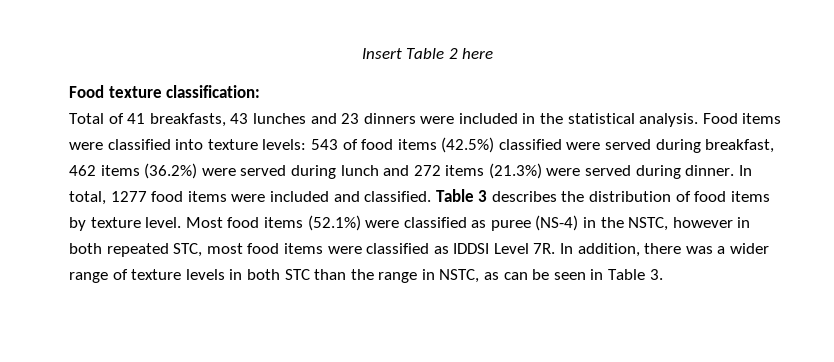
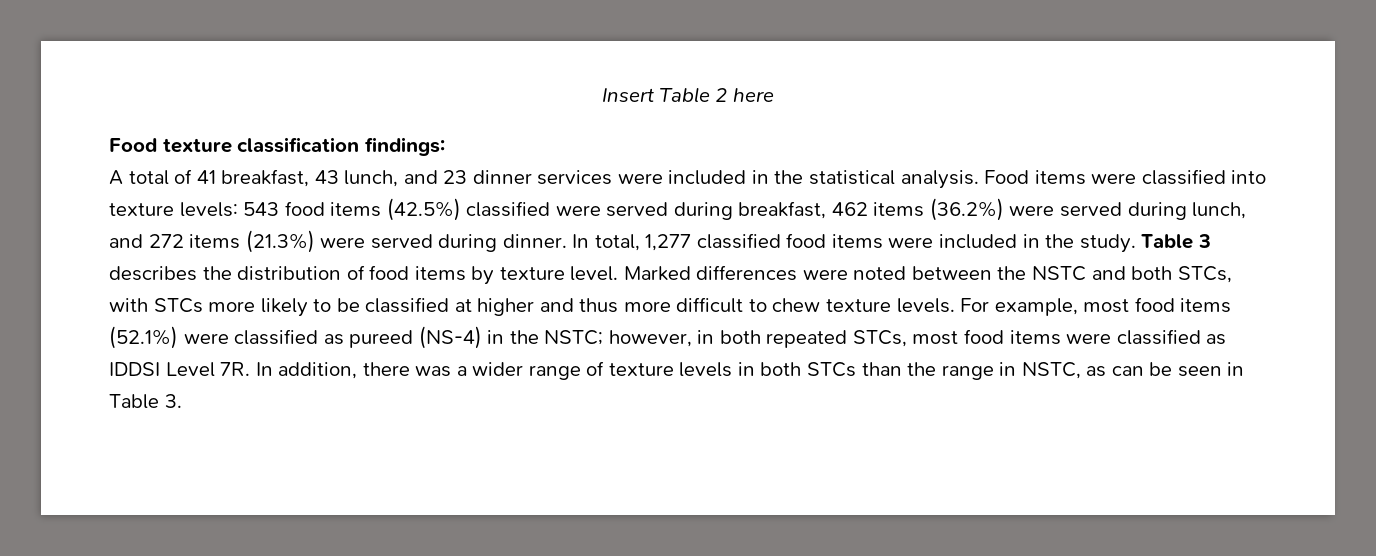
- Food texture classification:
- Total of 41 breakfasts, 43 lunches and 23 dinners were included in the statistical analysis.
+ Food texture classification findings:
+ A total of 41 breakfast, 43 lunch, and 23 dinner services were included in the statistical analysis.
- Food items were classified into texture levels: 543 of food items (42.5%) classified were served during breakfast, 462 items (36.2%) were served during lunch and 272 items (21.3%) were served during dinner.
+ Food items were classified into texture levels: 543 food items (42.5%) classified were served during breakfast, 462 items (36.2%) were served during lunch, and 272 items (21.3%) were served during dinner.
- In total, 1277 food items were included and classified.
+ In total, 1,277 classified food items were included in the study.
- Most food items (52.1%) were classified as puree (NS-4) in the NSTC, however in both repeated STC, most food items were classified as IDDSI Level 7R.
+ Marked differences were noted between the NSTC and both STCs, with STCs more likely to be classified at higher and thus more difficult to chew texture levels. For example, most food items (52.1%) were classified as pureed (NS-4) in the NSTC; however, in both repeated STCs, most food items were classified as IDDSI Level 7R.
- In addition, there was a wider range of texture levels in both STC than the range in NSTC, as can be seen in Table 3.
+ In addition, there was a wider range of texture levels in both STCs than the range in NSTC, as can be seen in Table 3.

